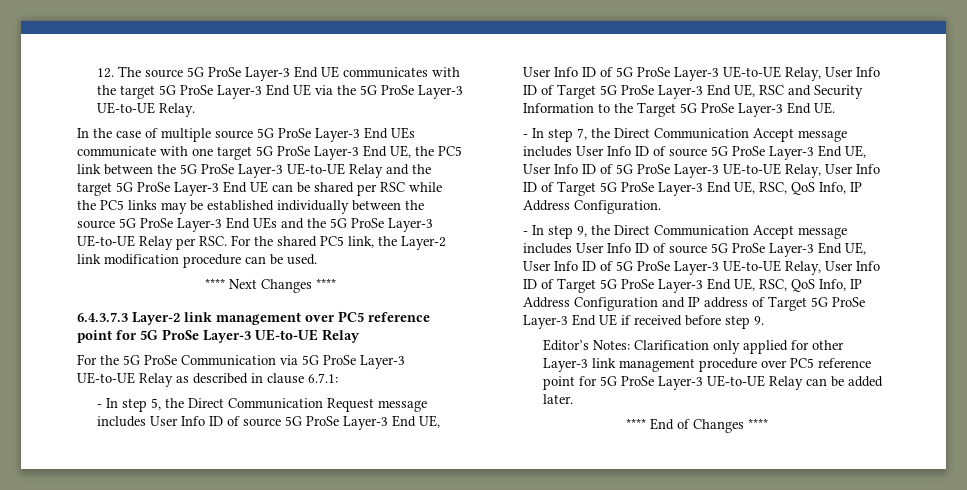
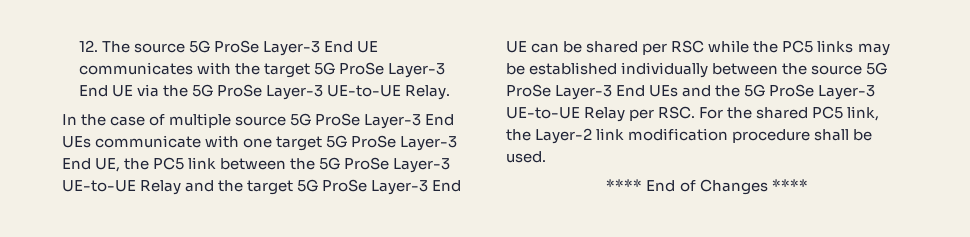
- In the case of multiple source 5G ProSe Layer-3 End UEs communicate with one target 5G ProSe Layer-3 End UE, the PC5 link between the 5G ProSe Layer-3 UE-to-UE Relay and the target 5G ProSe Layer-3 End UE can be shared per RSC while the PC5 links may be established individually between the source 5G ProSe Layer-3 End UEs and the 5G ProSe Layer-3 UE-to-UE Relay per RSC. For the shared PC5 link, the Layer-2 link modification procedure can be used.
+ In the case of multiple source 5G ProSe Layer-3 End UEs communicate with one target 5G ProSe Layer-3 End UE, the PC5 link between the 5G ProSe Layer-3 UE-to-UE Relay and the target 5G ProSe Layer-3 End UE can be shared per RSC while the PC5 links may be established individually between the source 5G ProSe Layer-3 End UEs and the 5G ProSe Layer-3 UE-to-UE Relay per RSC. For the shared PC5 link, the Layer-2 link modification procedure shall be used.
- **** Next Changes ****
- 6.4.3.7.3 Layer-2 link management over PC5 reference point for 5G ProSe Layer-3 UE-to-UE Relay
- For the 5G ProSe Communication via 5G ProSe Layer-3 UE-to-UE Relay as described in clause 6.7.1:
- - In step 5, the Direct Communication Request message includes User Info ID of source 5G ProSe Layer-3 End UE, User Info ID of 5G ProSe Layer-3 UE-to-UE Relay, User Info ID of Target 5G ProSe Layer-3 End UE, RSC and Security Information to the Target 5G ProSe Layer-3 End UE.
- - In step 7, the Direct Communication Accept message includes User Info ID of source 5G ProSe Layer-3 End UE, User Info ID of 5G ProSe Layer-3 UE-to-UE Relay, User Info ID of Target 5G ProSe Layer-3 End UE, RSC, QoS Info, IP Address Configuration.
- - In step 9, the Direct Communication Accept message includes User Info ID of source 5G ProSe Layer-3 End UE, User Info ID of 5G ProSe Layer-3 UE-to-UE Relay, User Info ID of Target 5G ProSe Layer-3 End UE, RSC, QoS Info, IP Address Configuration and IP address of Target 5G ProSe Layer-3 End UE if received before step 9.
- Editor’s Notes: Clarification only applied for other Layer-3 link management procedure over PC5 reference point for 5G ProSe Layer-3 UE-to-UE Relay can be added later.

